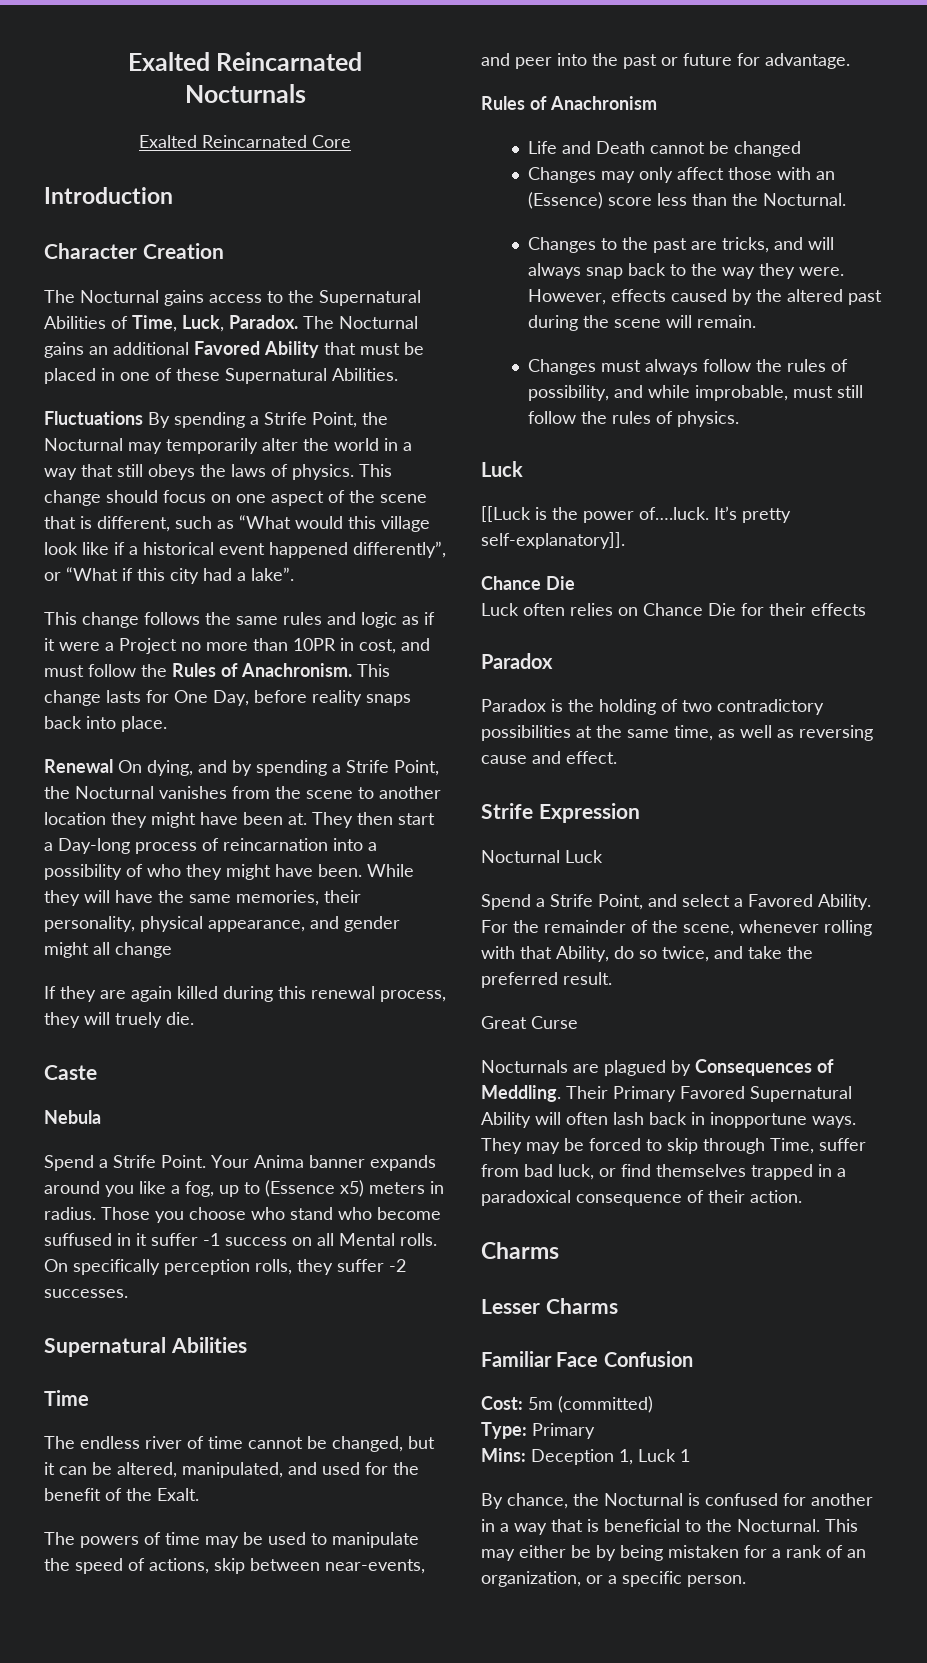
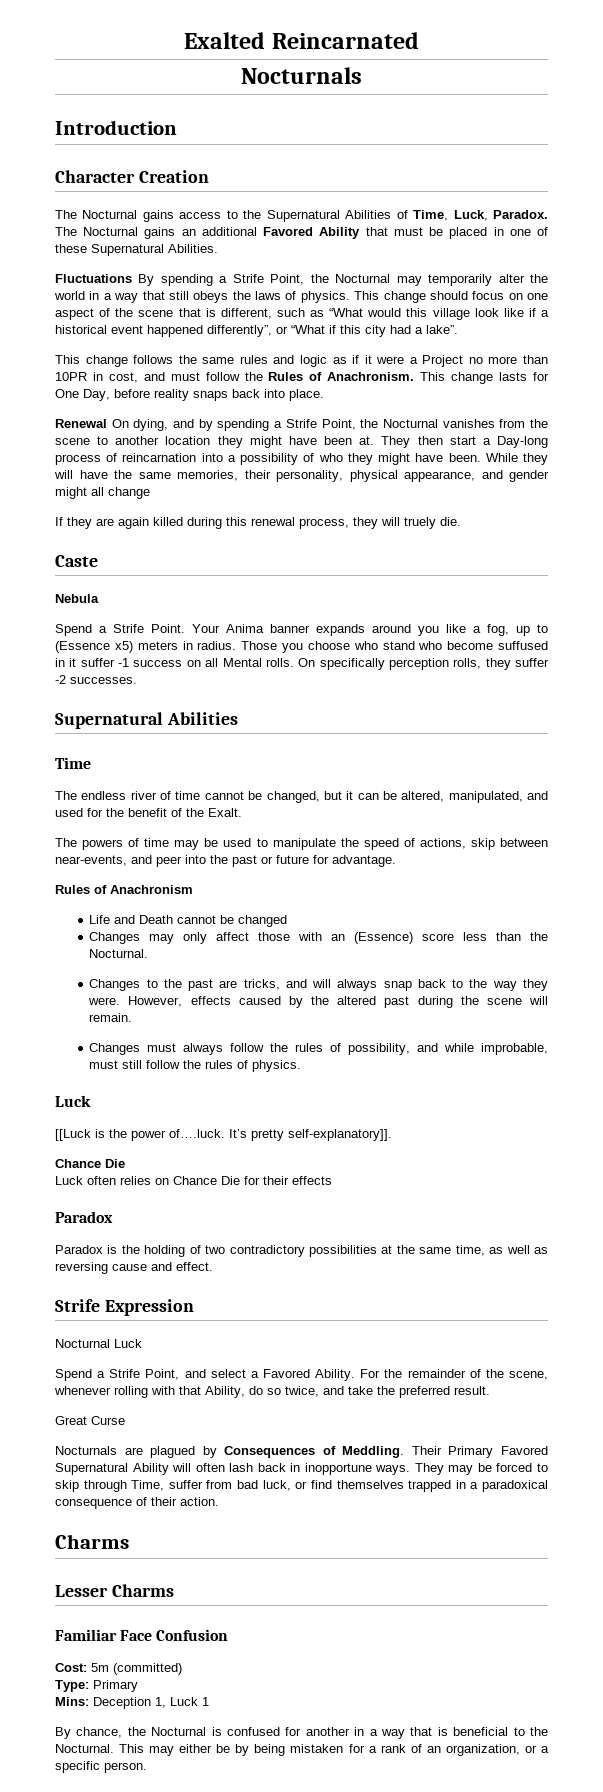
- Exalted Reincarnated Core

